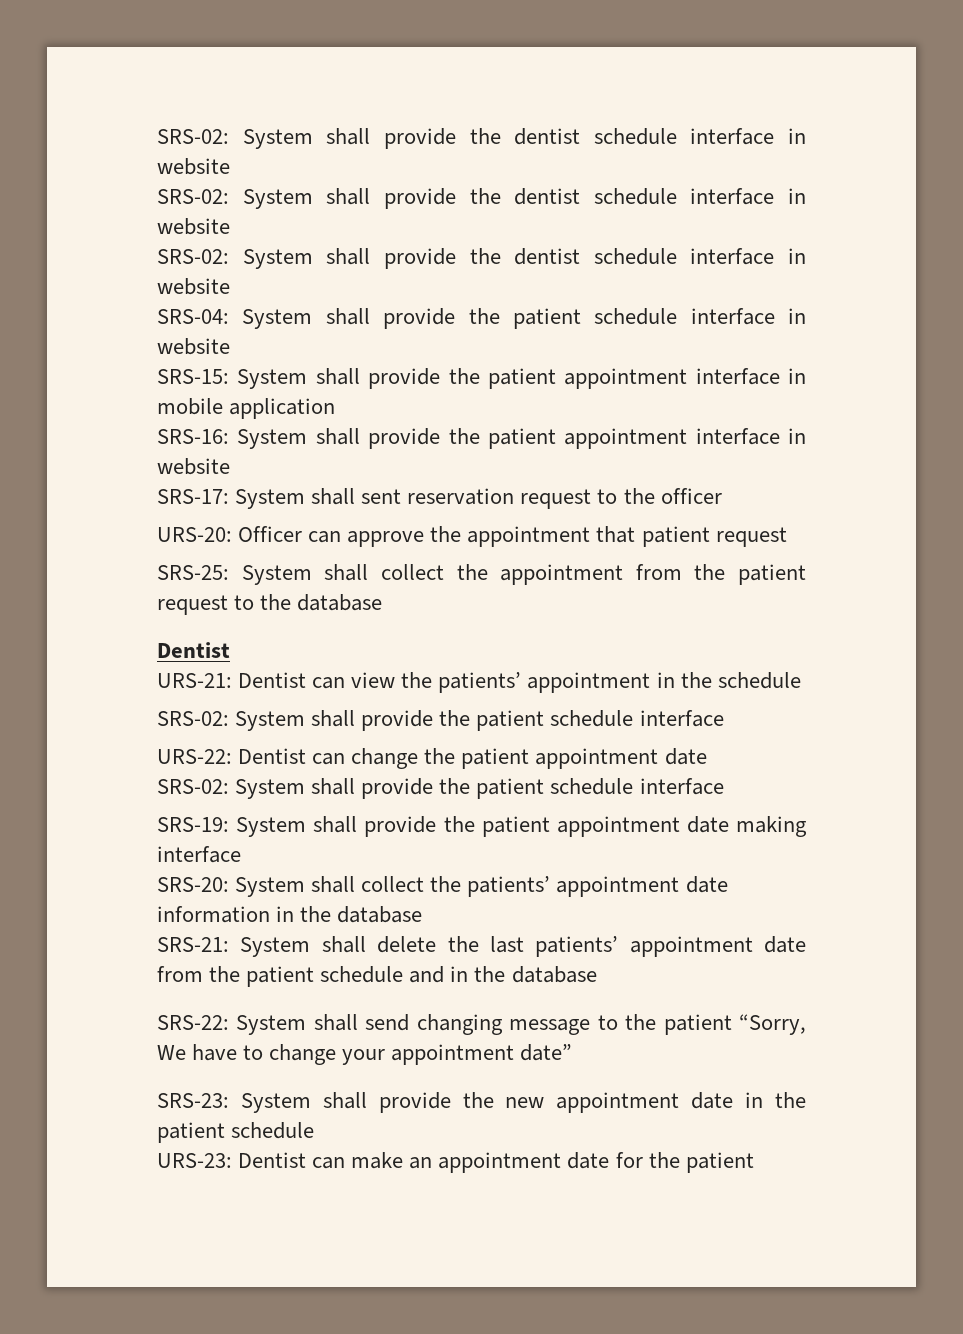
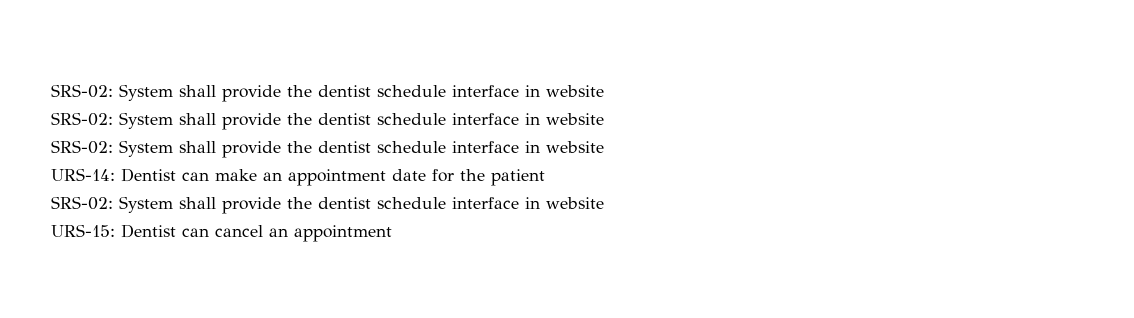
- SRS-04: System shall provide the patient schedule interface in website
- SRS-15: System shall provide the patient appointment interface in mobile application
- SRS-16: System shall provide the patient appointment interface in website
- SRS-17: System shall sent reservation request to the officer
- URS-20: Officer can approve the appointment that patient request
- SRS-25: System shall collect the appointment from the patient request to the database
- Dentist
- URS-21: Dentist can view the patients’ appointment in the schedule
- SRS-02: System shall provide the patient schedule interface
- URS-22: Dentist can change the patient appointment date
- SRS-02: System shall provide the patient schedule interface
- SRS-19: System shall provide the patient appointment date making interface
- SRS-20: System shall collect the patients’ appointment date information in the database
- SRS-21: System shall delete the last patients’ appointment date from the patient schedule and in the database
- SRS-22: System shall send changing message to the patient “Sorry, We have to change your appointment date”
- SRS-23: System shall provide the new appointment date in the patient schedule
- URS-23: Dentist can make an appointment date for the patient
+ URS-14: Dentist can make an appointment date for the patient
+ SRS-02: System shall provide the dentist schedule interface in website
+ URS-15: Dentist can cancel an appointment

